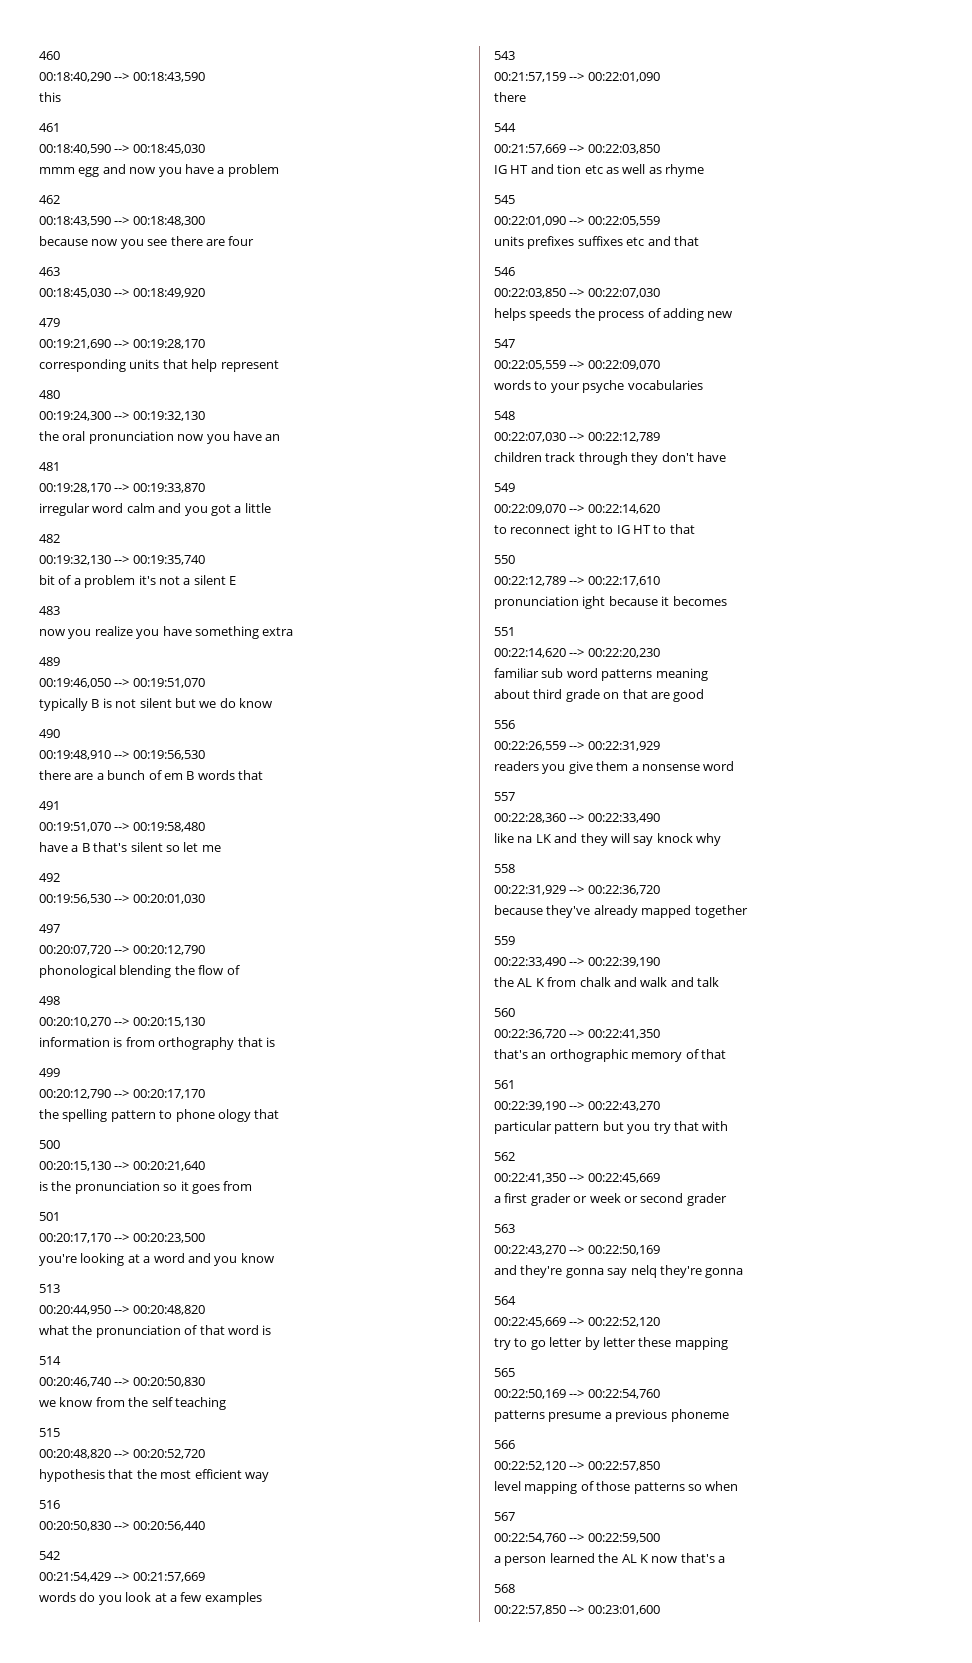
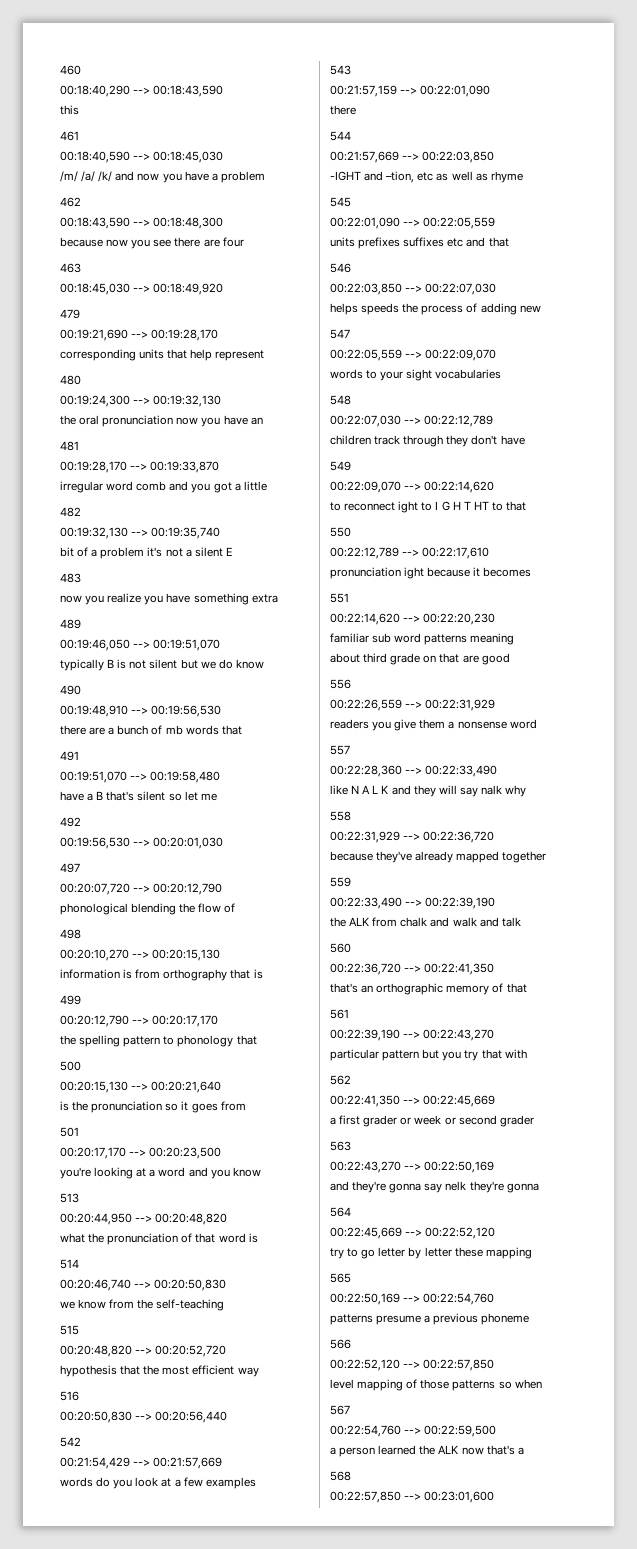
- mmm egg and now you have a problem
+ /m/ /a/ /k/ and now you have a problem
- irregular word calm and you got a little
+ irregular word comb and you got a little
- there are a bunch of em B words that
+ there are a bunch of mb words that
- the spelling pattern to phone ology that
+ the spelling pattern to phonology that
- we know from the self teaching
+ we know from the self-teaching
- IG HT and tion etc as well as rhyme
+ -IGHT and –tion, etc as well as rhyme
- words to your psyche vocabularies
+ words to your sight vocabularies
- to reconnect ight to IG HT to that
+ to reconnect ight to I G H T HT to that
- like na LK and they will say knock why
+ like N A L K and they will say nalk why
- the AL K from chalk and walk and talk
+ the ALK from chalk and walk and talk
- and they're gonna say nelq they're gonna
+ and they're gonna say nelk they're gonna
- a person learned the AL K now that's a
+ a person learned the ALK now that's a

